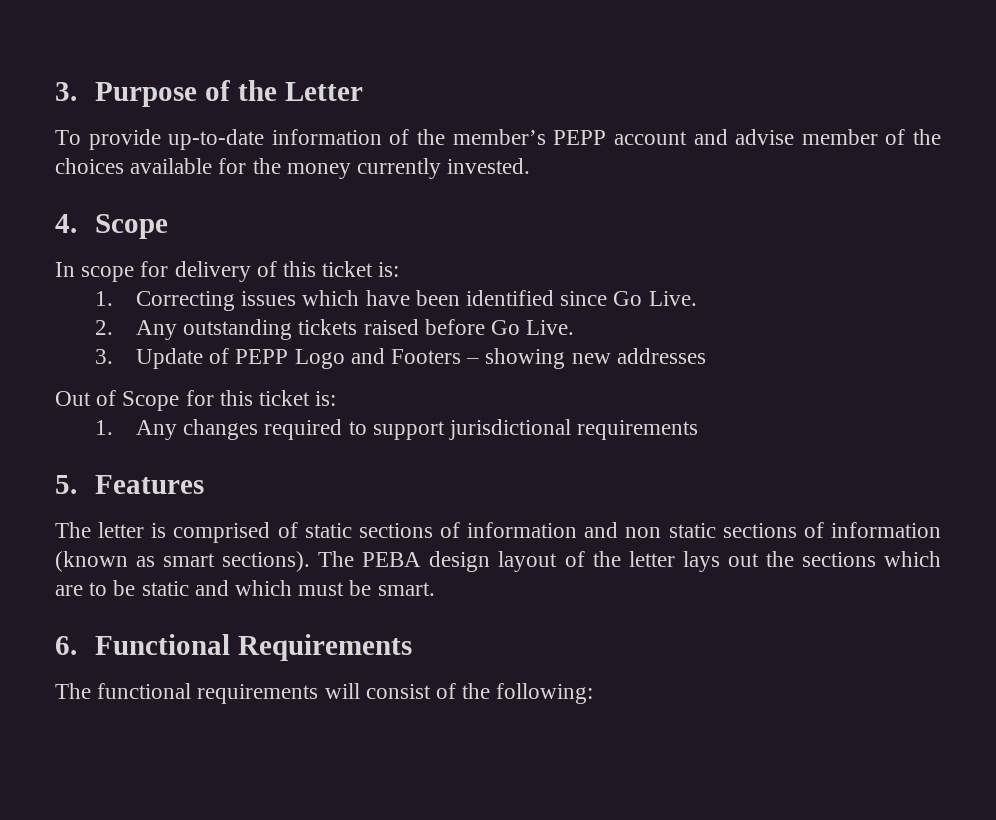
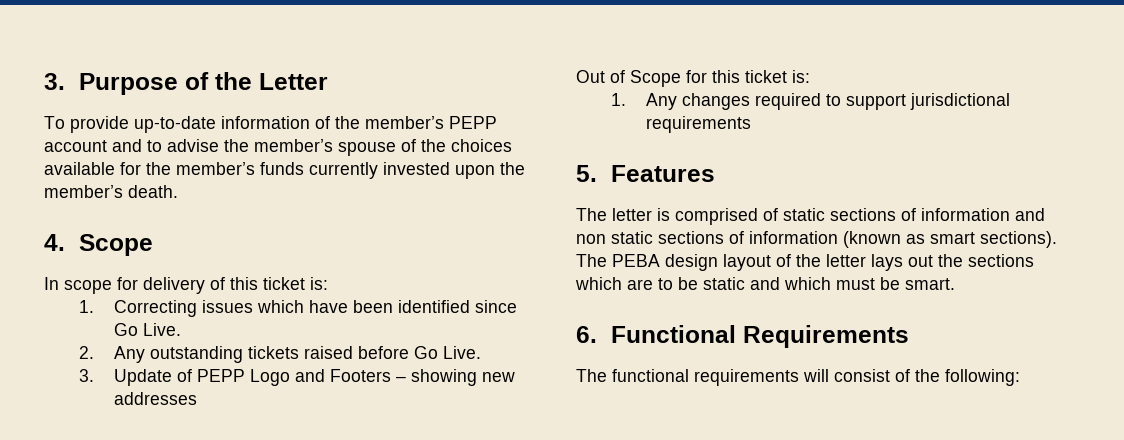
- To provide up-to-date information of the member’s PEPP account and advise member of the choices available for the money currently invested.
+ To provide up-to-date information of the member’s PEPP account and to advise the member’s spouse of the choices available for the member’s funds currently invested upon the member’s death.

